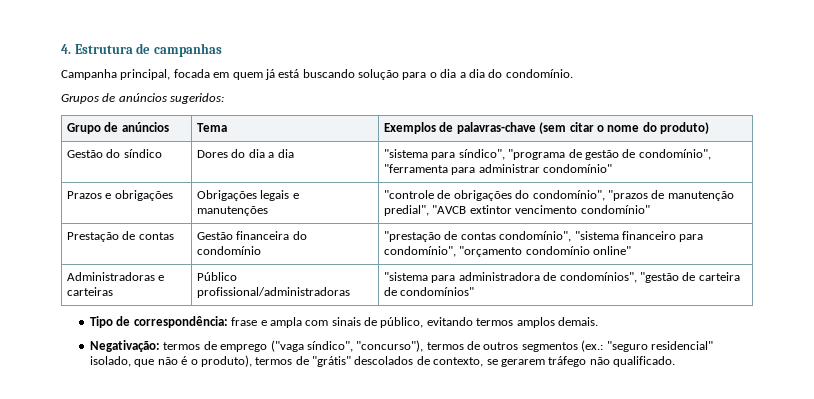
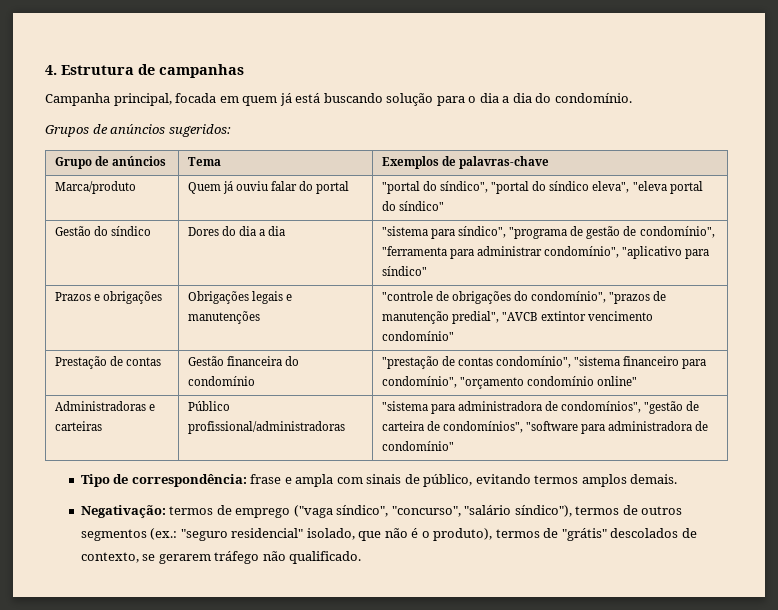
- Grupo de anúncios | Tema | Exemplos de palavras-chave (sem citar o nome do produto)
+ Grupo de anúncios | Tema | Exemplos de palavras-chave
+ Marca/produto | Quem já ouviu falar do portal | "portal do síndico", "portal do síndico eleva", "eleva portal do síndico"
- Gestão do síndico | Dores do dia a dia | "sistema para síndico", "programa de gestão de condomínio", "ferramenta para administrar condomínio"
+ Gestão do síndico | Dores do dia a dia | "sistema para síndico", "programa de gestão de condomínio", "ferramenta para administrar condomínio", "aplicativo para síndico"
- Administradoras e carteiras | Público profissional/administradoras | "sistema para administradora de condomínios", "gestão de carteira de condomínios"
+ Administradoras e carteiras | Público profissional/administradoras | "sistema para administradora de condomínios", "gestão de carteira de condomínios", "software para administradora de condomínio"
- Negativação: termos de emprego ("vaga síndico", "concurso"), termos de outros segmentos (ex.: "seguro residencial" isolado, que não é o produto), termos de "grátis" descolados de contexto, se gerarem tráfego não qualificado.
+ Negativação: termos de emprego ("vaga síndico", "concurso", "salário síndico"), termos de outros segmentos (ex.: "seguro residencial" isolado, que não é o produto), termos de "grátis" descolados de contexto, se gerarem tráfego não qualificado.

